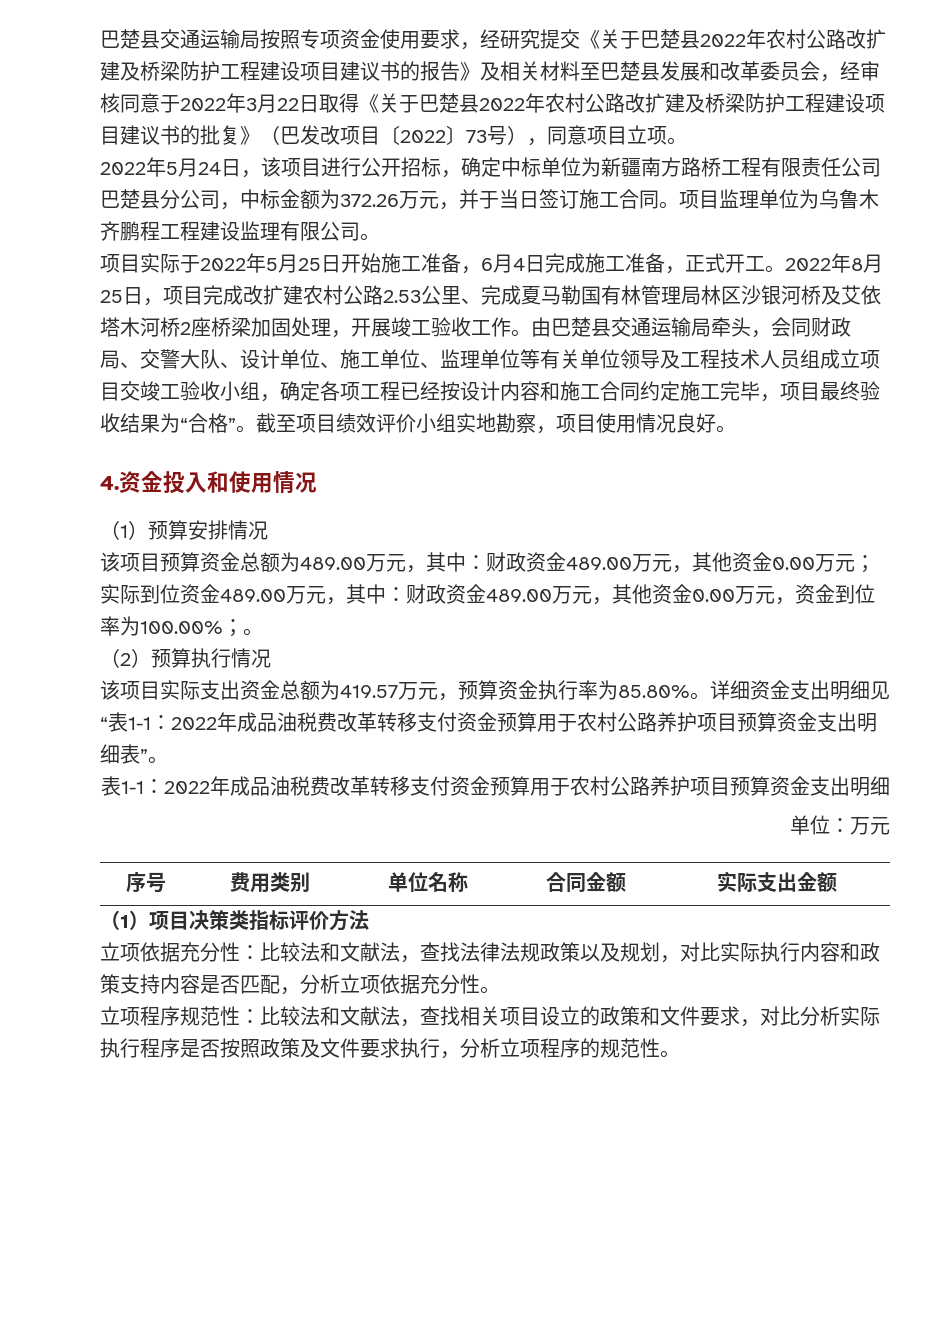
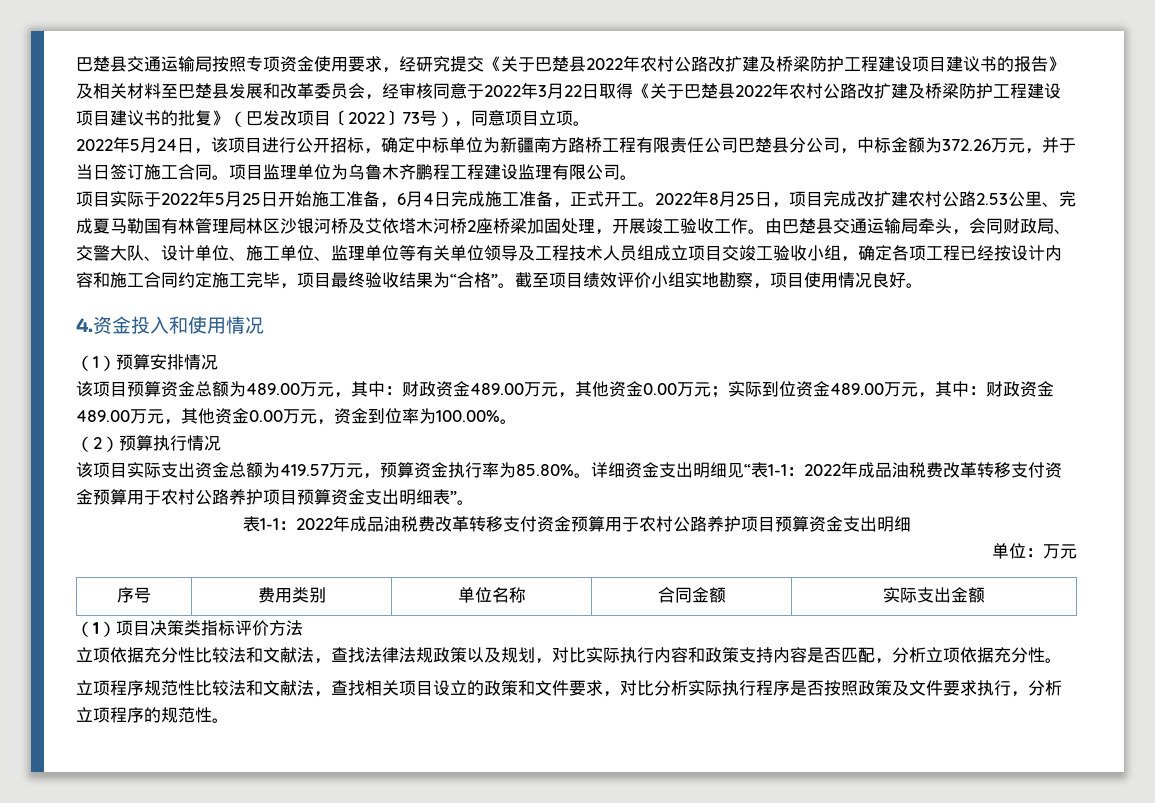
- 该项目预算资金总额为489.00万元，其中：财政资金489.00万元，其他资金0.00万元；实际到位资金489.00万元，其中：财政资金489.00万元，其他资金0.00万元，资金到位率为100.00%；。
+ 该项目预算资金总额为489.00万元，其中：财政资金489.00万元，其他资金0.00万元；实际到位资金489.00万元，其中：财政资金489.00万元，其他资金0.00万元，资金到位率为100.00%。
- 立项依据充分性：比较法和文献法，查找法律法规政策以及规划，对比实际执行内容和政策支持内容是否匹配，分析立项依据充分性。
+ 立项依据充分性比较法和文献法，查找法律法规政策以及规划，对比实际执行内容和政策支持内容是否匹配，分析立项依据充分性。
- 立项程序规范性：比较法和文献法，查找相关项目设立的政策和文件要求，对比分析实际执行程序是否按照政策及文件要求执行，分析立项程序的规范性。
+ 立项程序规范性比较法和文献法，查找相关项目设立的政策和文件要求，对比分析实际执行程序是否按照政策及文件要求执行，分析立项程序的规范性。

